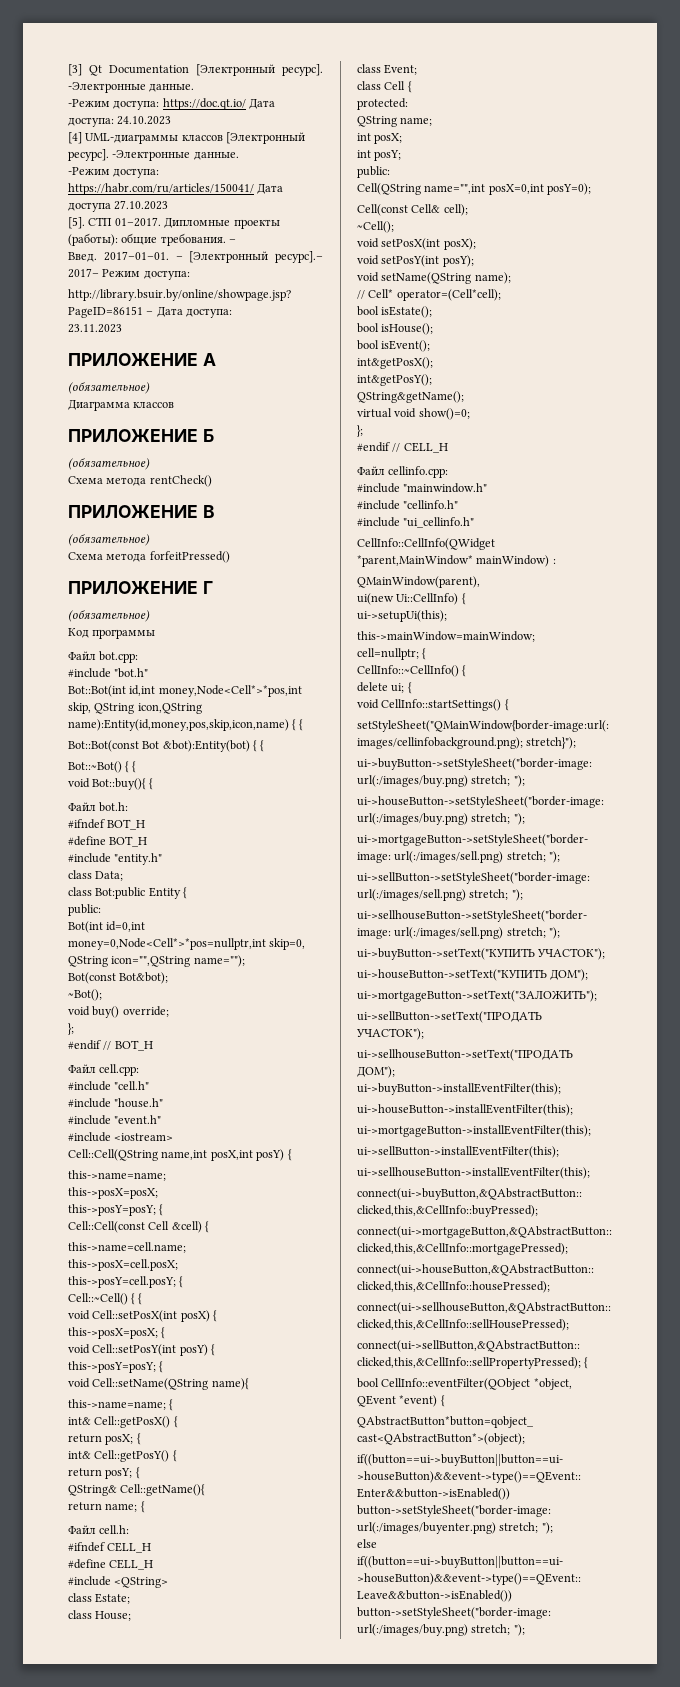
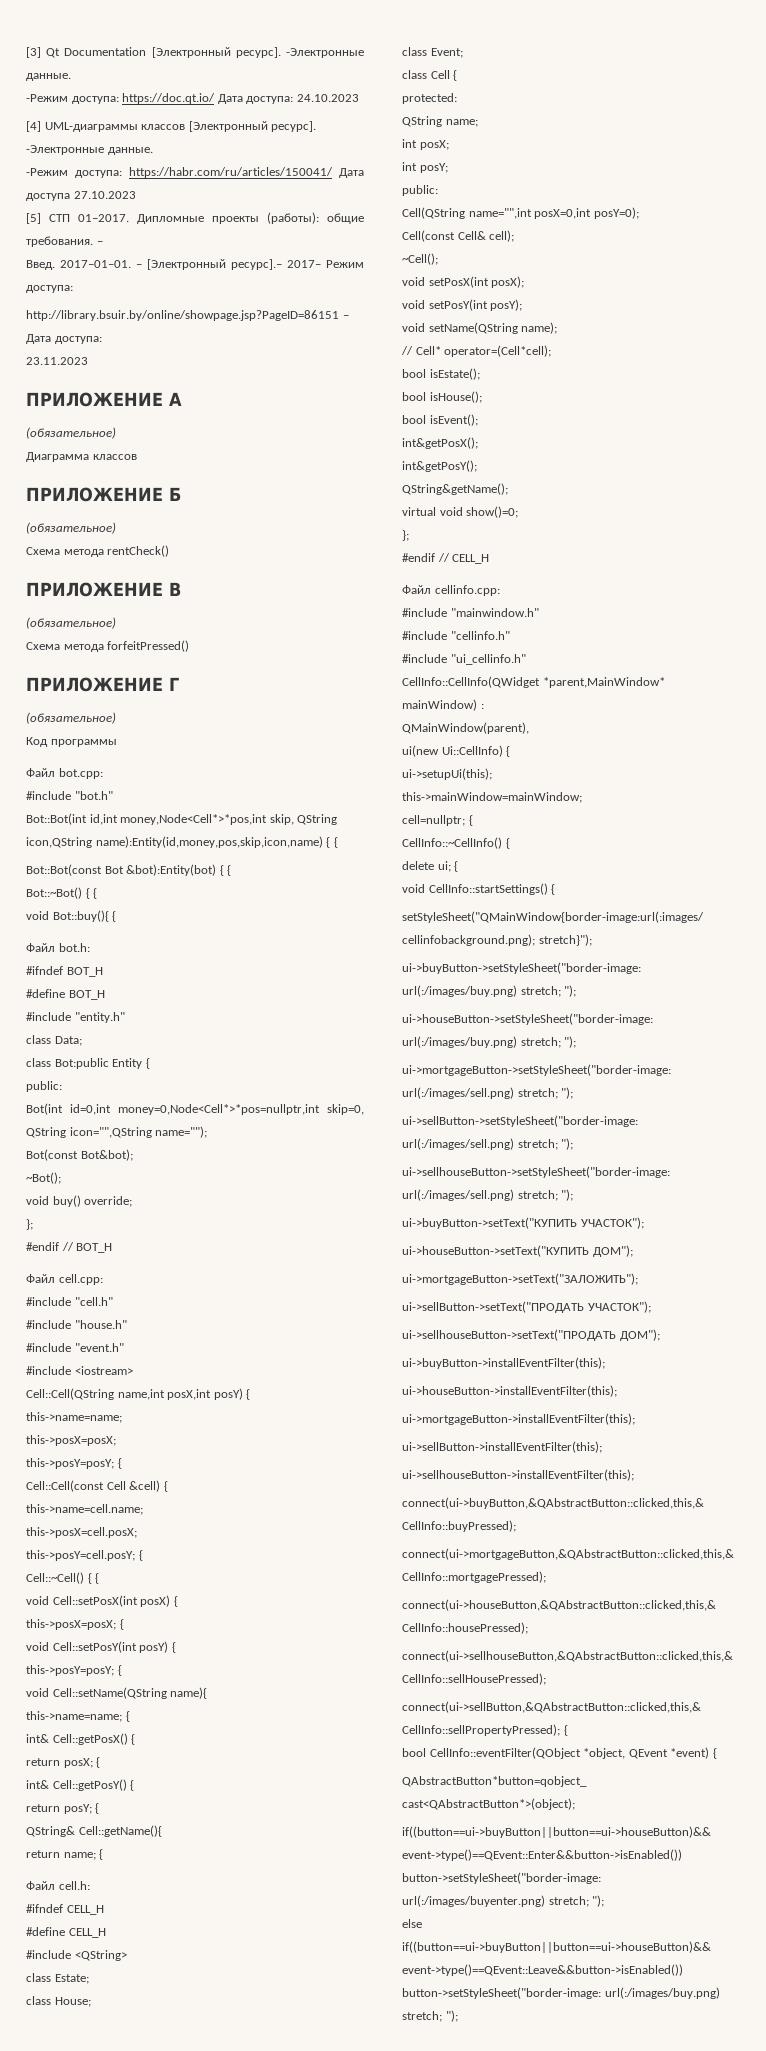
- [5]. СТП 01–2017.
+ [5] СТП 01–2017.

